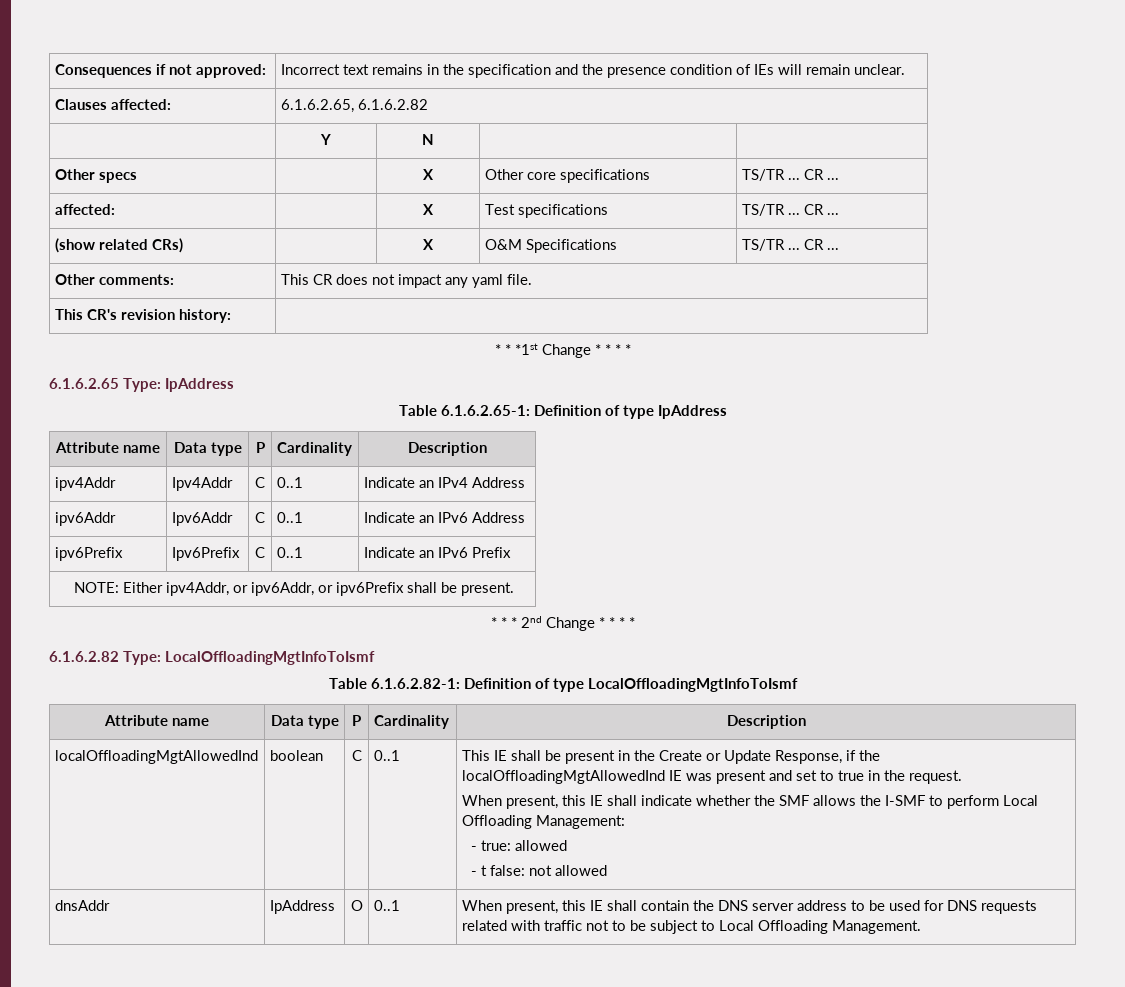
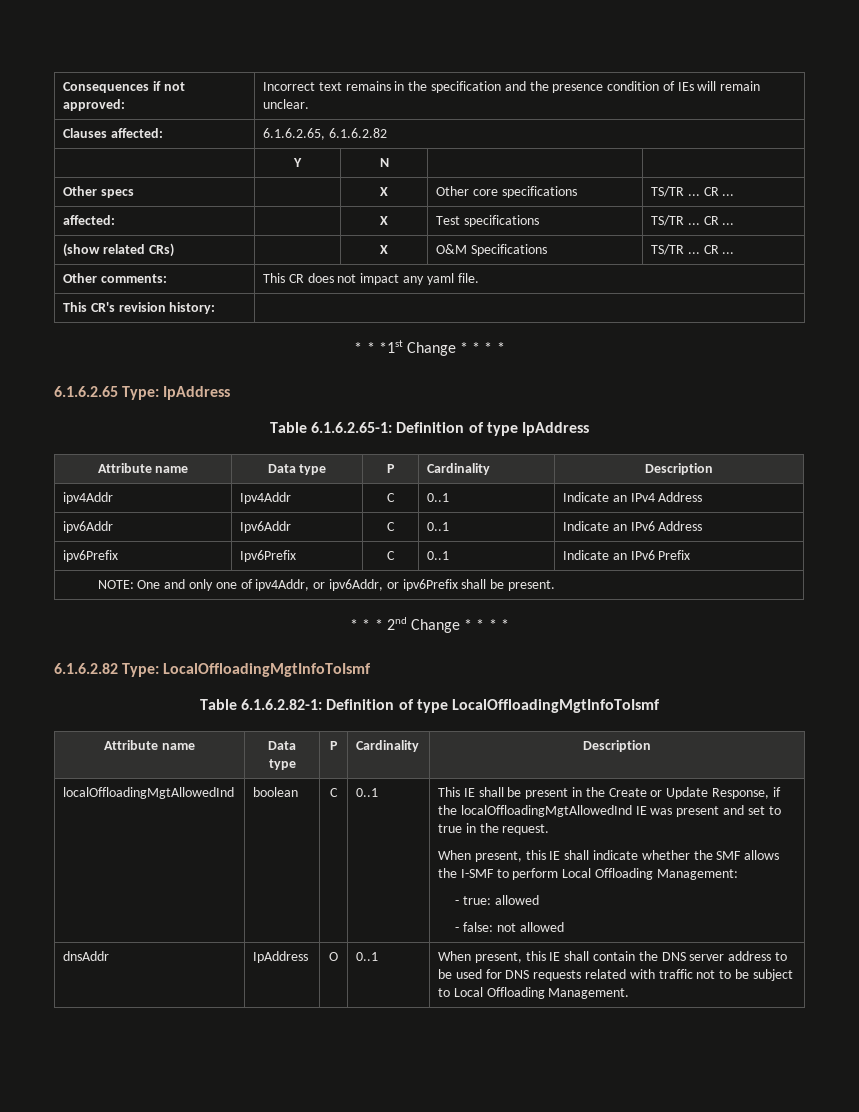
- NOTE: Either ipv4Addr, or ipv6Addr, or ipv6Prefix shall be present.
+ NOTE: One and only one of ipv4Addr, or ipv6Addr, or ipv6Prefix shall be present.
- - t false: not allowed
+ - false: not allowed

